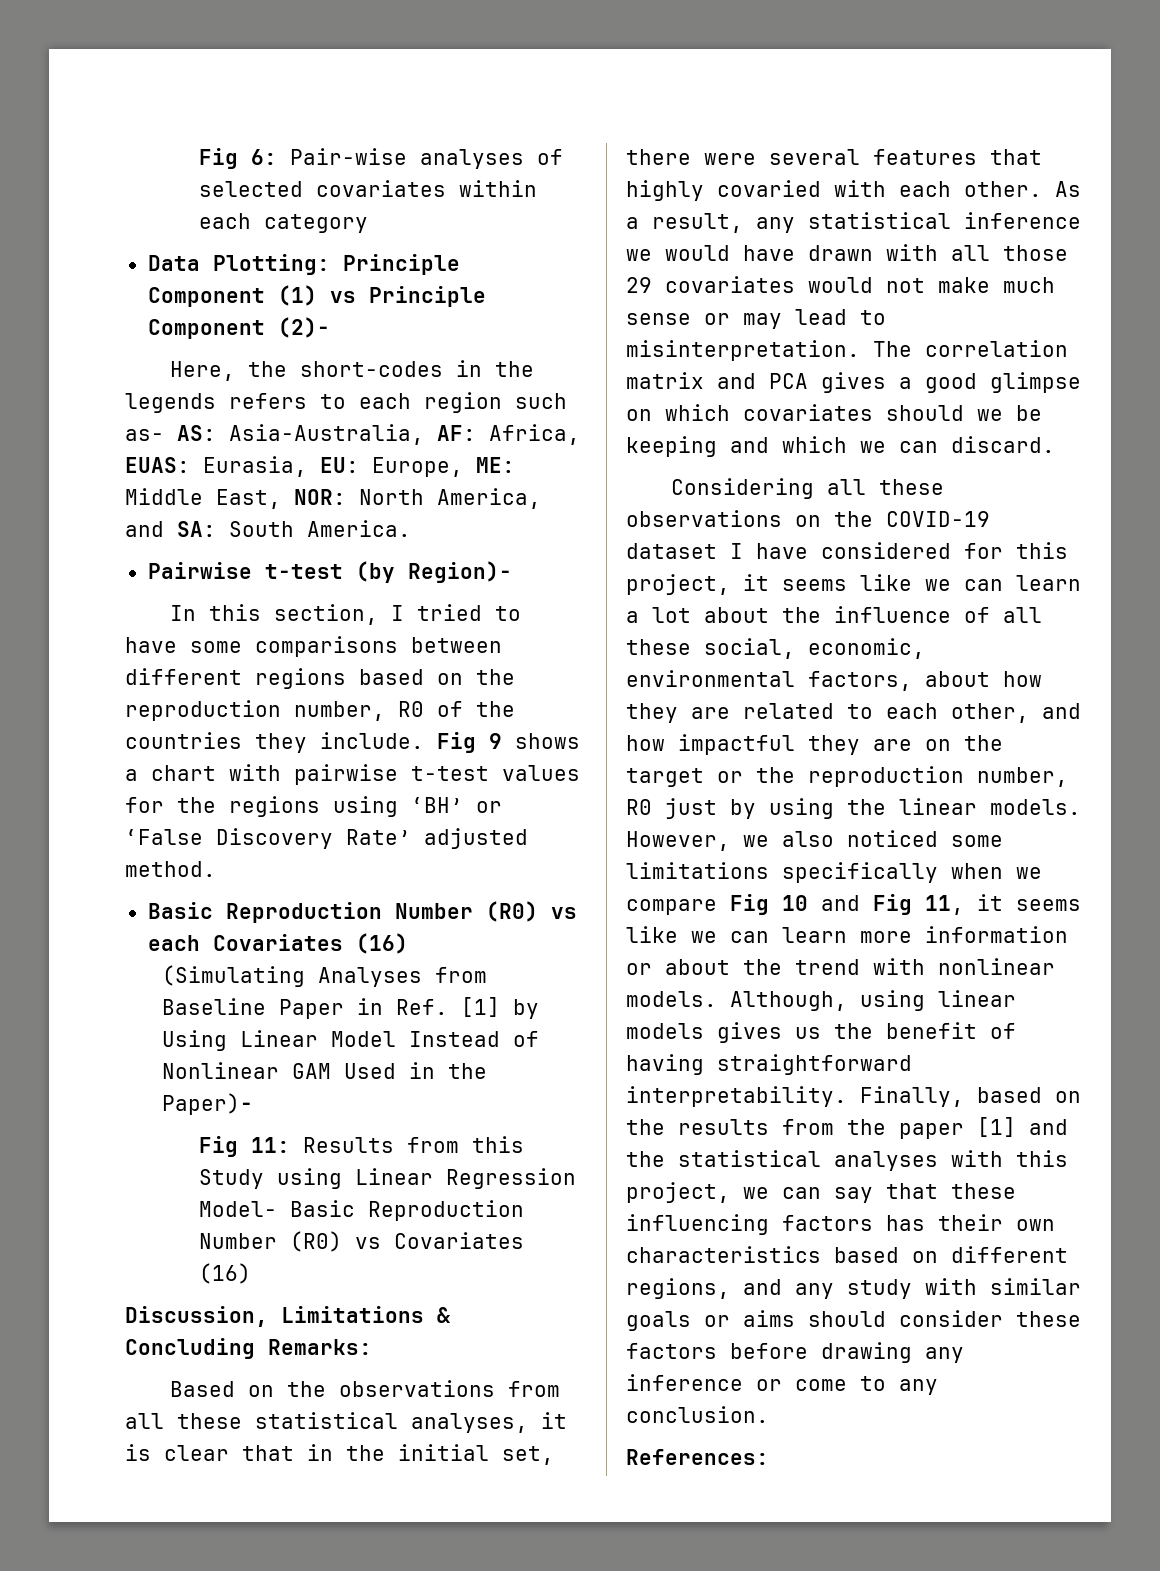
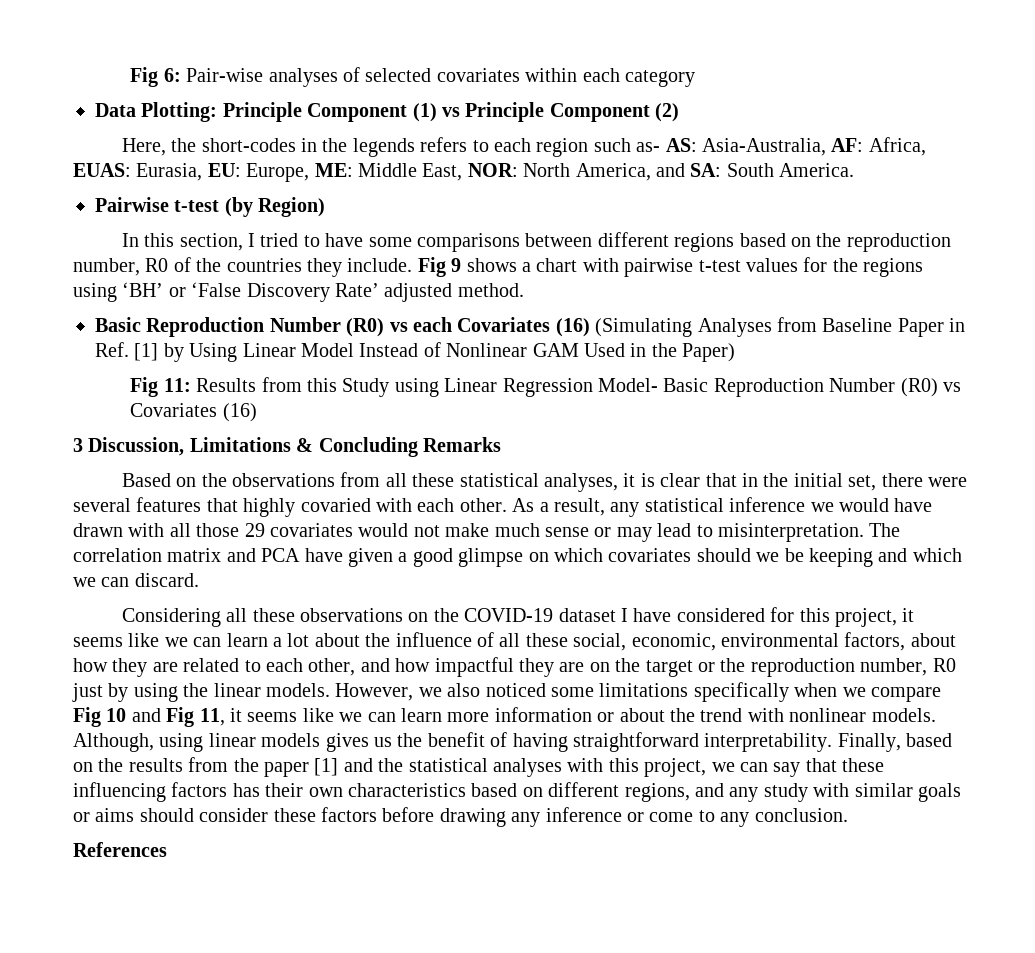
- Data Plotting: Principle Component (1) vs Principle Component (2)-
+ Data Plotting: Principle Component (1) vs Principle Component (2)
- Pairwise t-test (by Region)-
+ Pairwise t-test (by Region)
- Basic Reproduction Number (R0) vs each Covariates (16)
- (Simulating Analyses from Baseline Paper in Ref. [1] by Using Linear Model Instead of Nonlinear GAM Used in the Paper)-
+ Basic Reproduction Number (R0) vs each Covariates (16) (Simulating Analyses from Baseline Paper in Ref. [1] by Using Linear Model Instead of Nonlinear GAM Used in the Paper)
- Discussion, Limitations & Concluding Remarks:
+ 3 Discussion, Limitations & Concluding Remarks
- The correlation matrix and PCA gives a good glimpse on which covariates should we be keeping and which we can discard.
+ The correlation matrix and PCA have given a good glimpse on which covariates should we be keeping and which we can discard.
- References:
+ References

